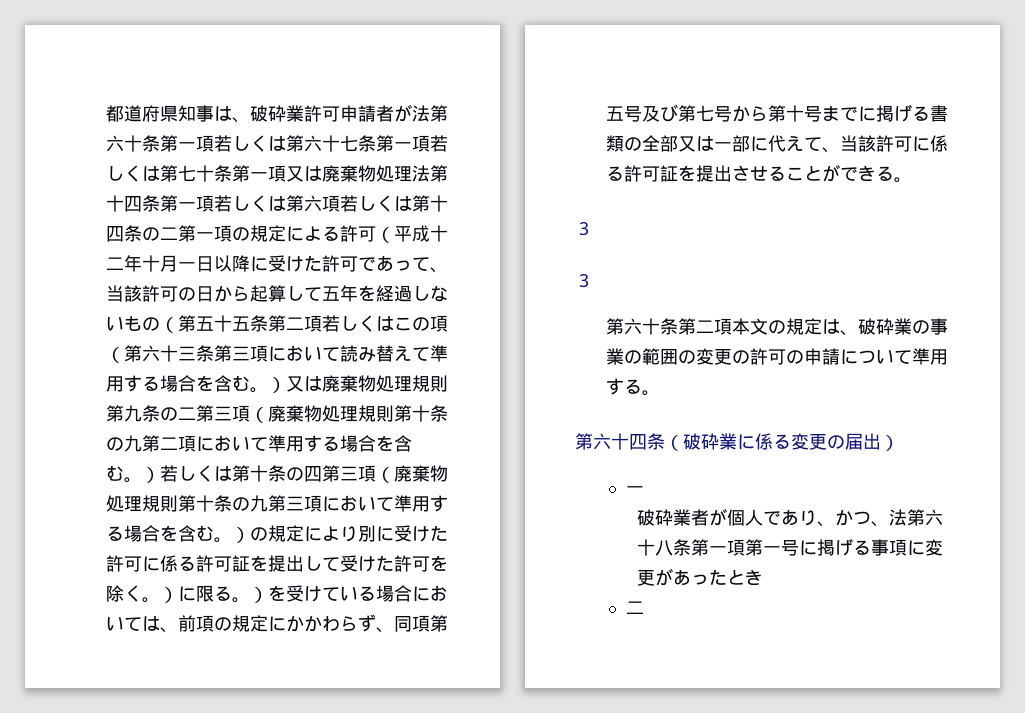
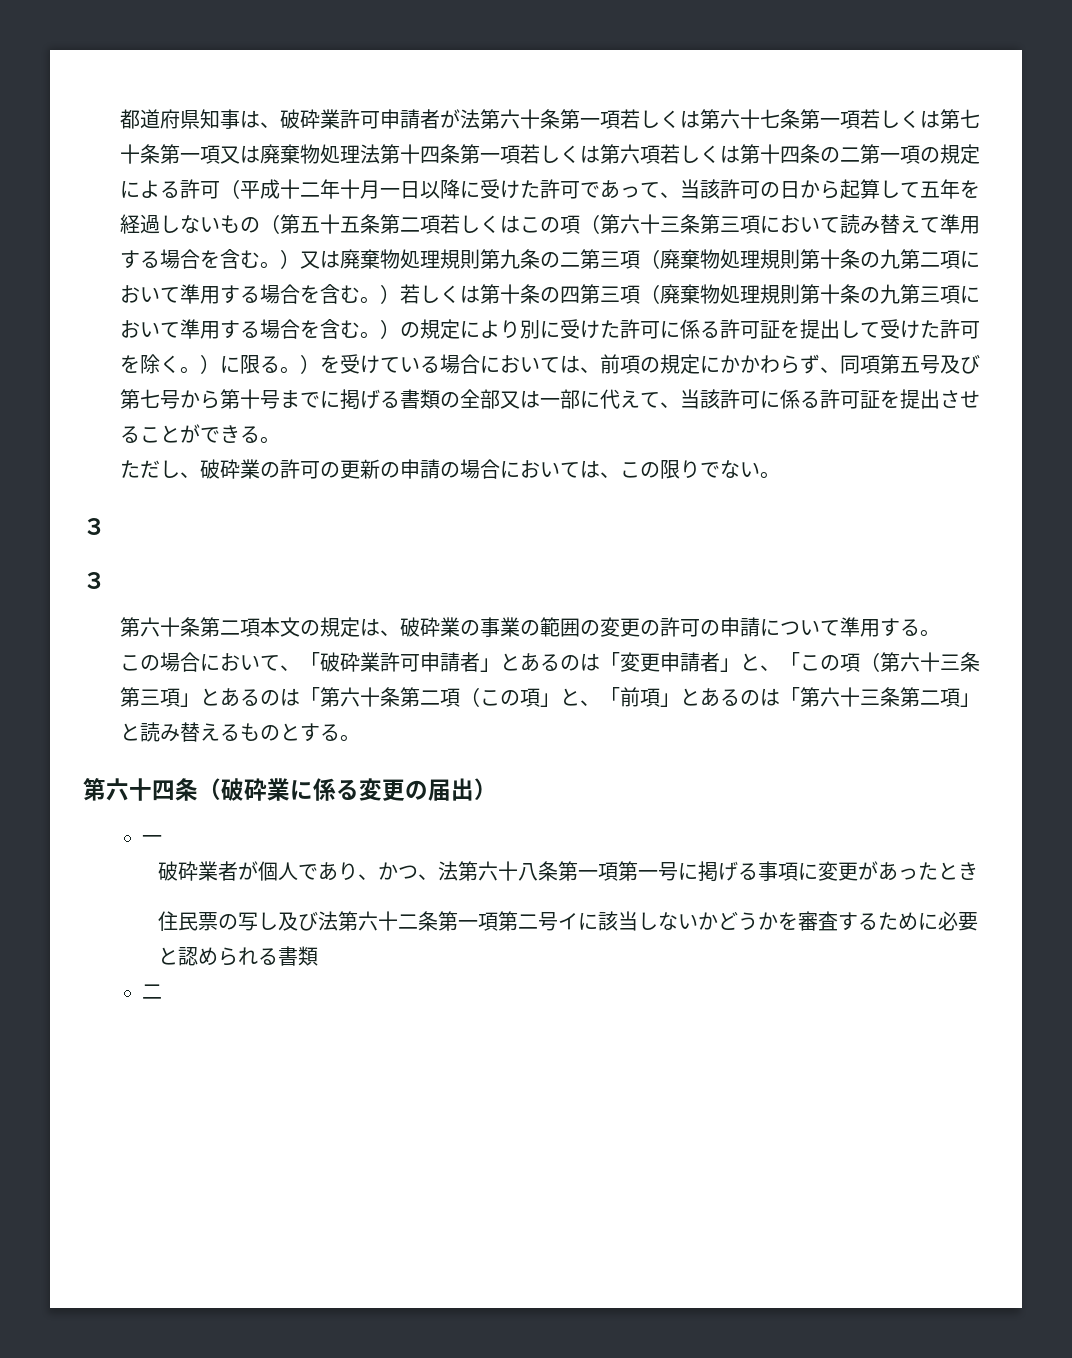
+ ただし、破砕業の許可の更新の申請の場合においては、この限りでない。
+ この場合において、「破砕業許可申請者」とあるのは「変更申請者」と、「この項（第六十三条第三項」とあるのは「第六十条第二項（この項」と、「前項」とあるのは「第六十三条第二項」と読み替えるものとする。
+ 住民票の写し及び法第六十二条第一項第二号イに該当しないかどうかを審査するために必要と認められる書類

